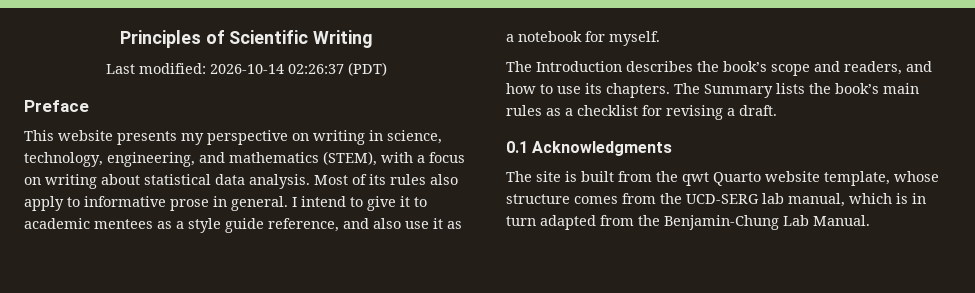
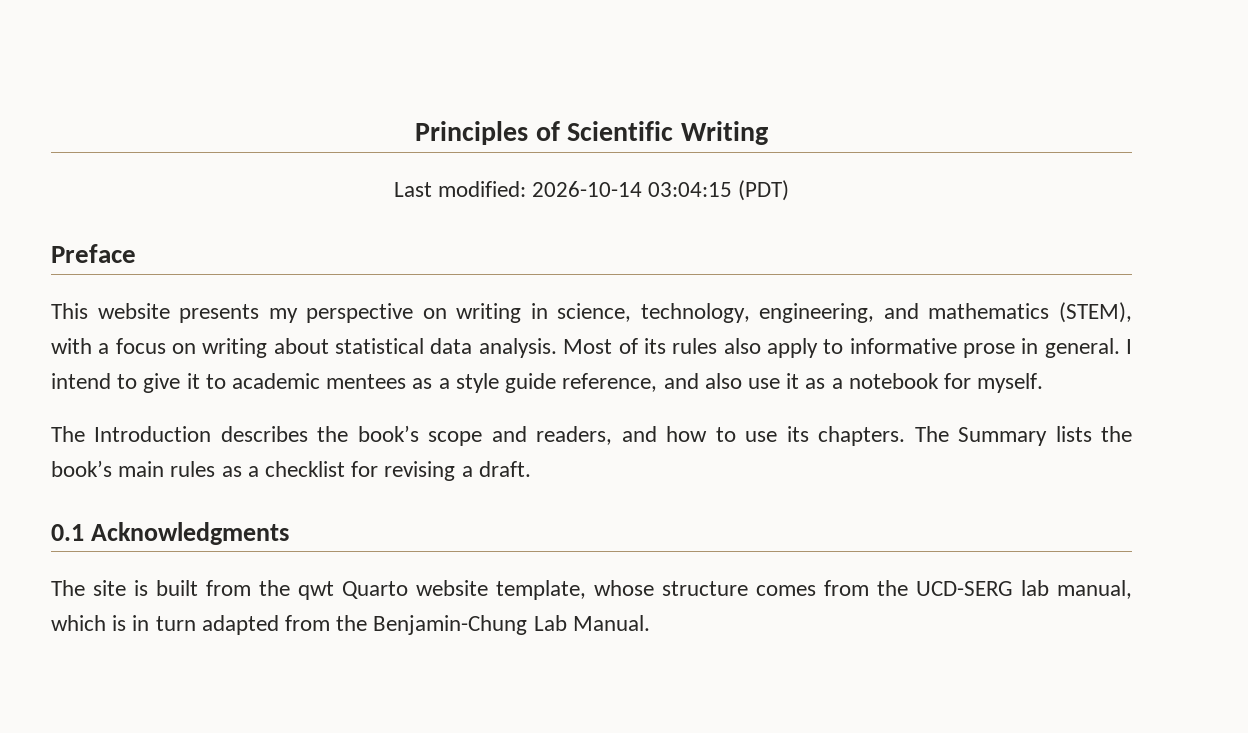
- Last modified: 2026-10-14 02:26:37 (PDT)
+ Last modified: 2026-10-14 03:04:15 (PDT)

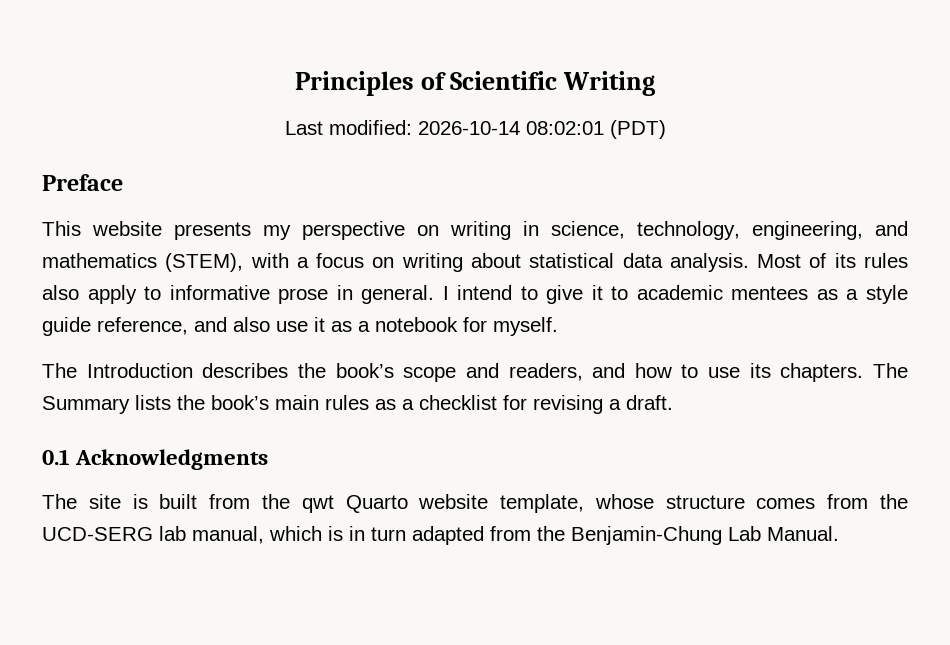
- Last modified: 2026-10-14 03:04:15 (PDT)
+ Last modified: 2026-10-14 08:02:01 (PDT)

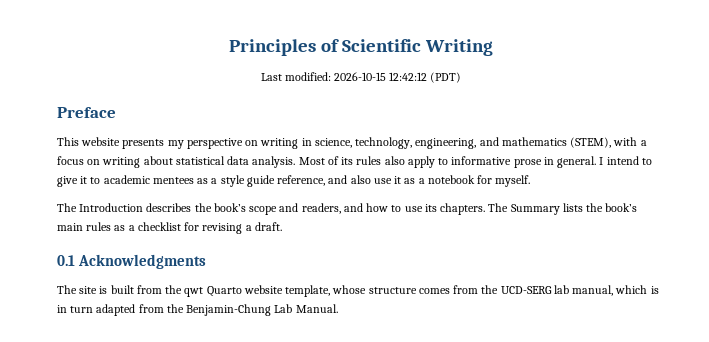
- Last modified: 2026-10-14 08:02:01 (PDT)
+ Last modified: 2026-10-15 12:42:12 (PDT)

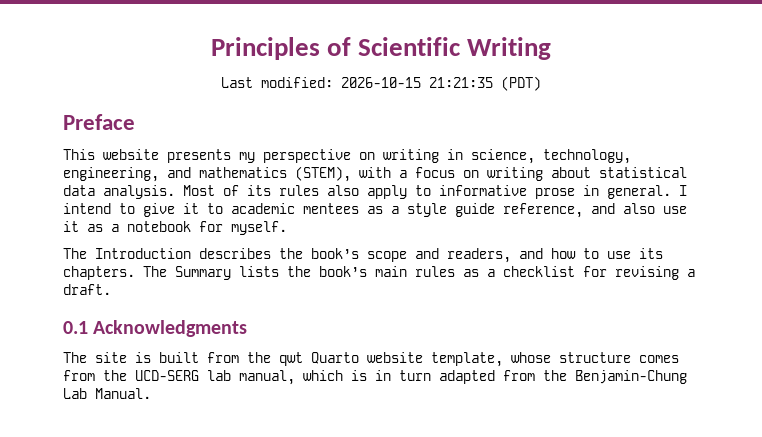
- Last modified: 2026-10-15 12:42:12 (PDT)
+ Last modified: 2026-10-15 21:21:35 (PDT)

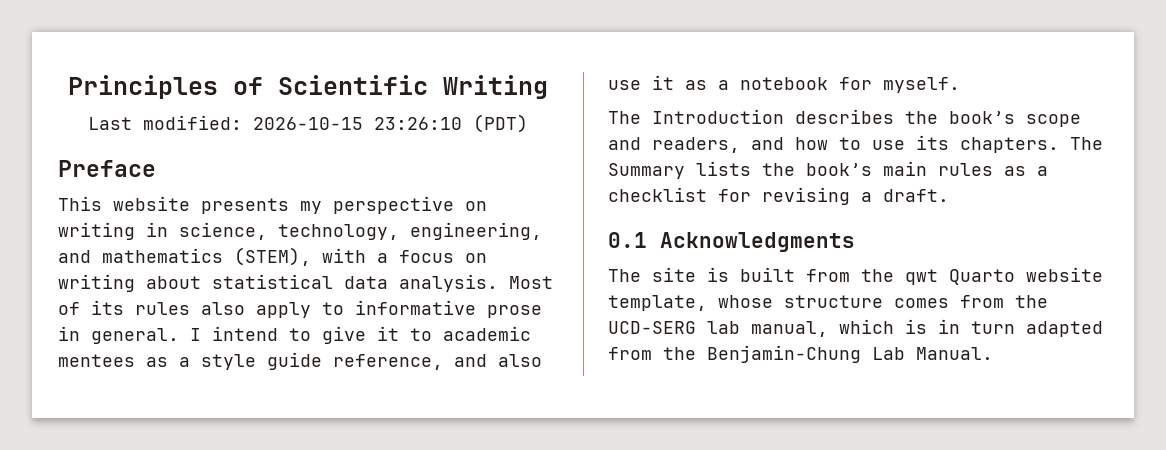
- Last modified: 2026-10-15 21:21:35 (PDT)
+ Last modified: 2026-10-15 23:26:10 (PDT)

